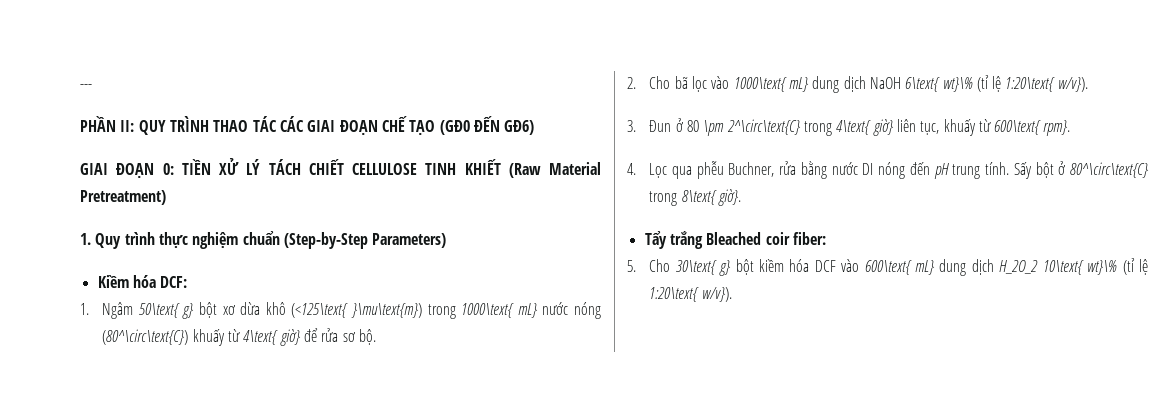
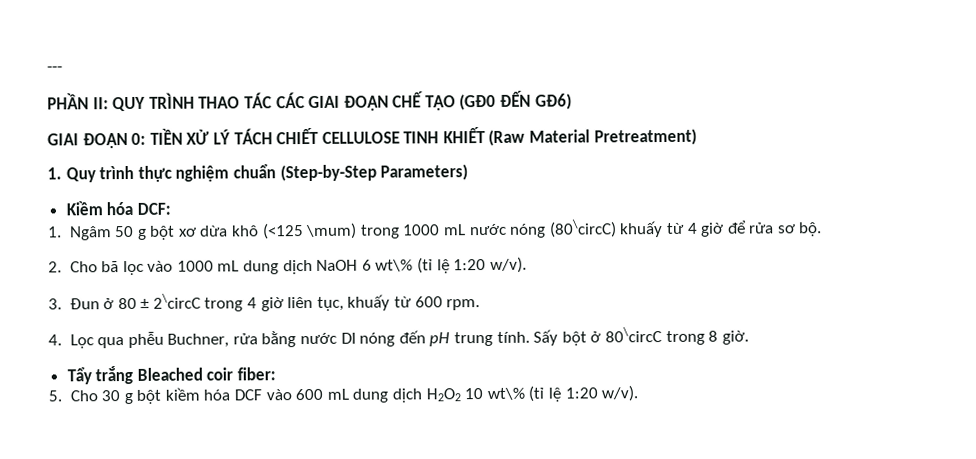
- 1. Ngâm 50\text{ g} bột xơ dừa khô (<125\text{ }\mu\text{m}) trong 1000\text{ mL} nước nóng (80^\circ\text{C}) khuấy từ 4\text{ giờ} để rửa sơ bộ.
+ 1. Ngâm 50 g bột xơ dừa khô (<125 \mum) trong 1000 mL nước nóng (80\circC) khuấy từ 4 giờ để rửa sơ bộ.
- 2. Cho bã lọc vào 1000\text{ mL} dung dịch NaOH 6\text{ wt}\% (tỉ lệ 1:20\text{ w/v}).
+ 2. Cho bã lọc vào 1000 mL dung dịch NaOH 6 wt\% (tỉ lệ 1:20 w/v).
- 3. Đun ở 80 \pm 2^\circ\text{C} trong 4\text{ giờ} liên tục, khuấy từ 600\text{ rpm}.
+ 3. Đun ở 80 ± 2\circC trong 4 giờ liên tục, khuấy từ 600 rpm.
- Sấy bột ở 80^\circ\text{C} trong 8\text{ giờ}.
+ Sấy bột ở 80\circC trong 8 giờ.
- 5. Cho 30\text{ g} bột kiềm hóa DCF vào 600\text{ mL} dung dịch H_2O_2 10\text{ wt}\% (tỉ lệ 1:20\text{ w/v}).
+ 5. Cho 30 g bột kiềm hóa DCF vào 600 mL dung dịch H2O2 10 wt\% (tỉ lệ 1:20 w/v).

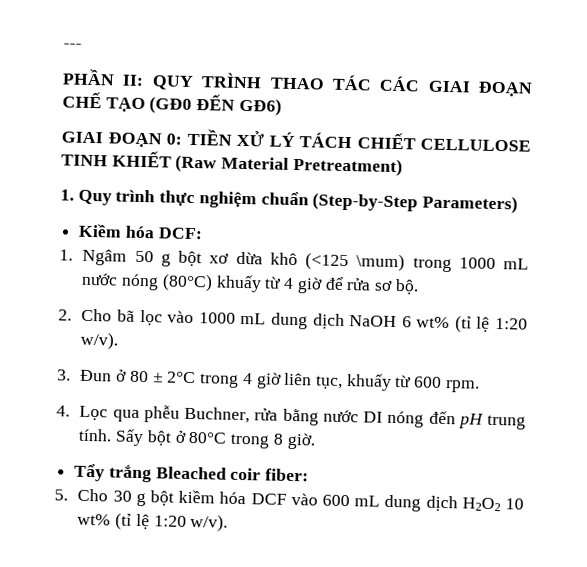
- 1. Ngâm 50 g bột xơ dừa khô (<125 \mum) trong 1000 mL nước nóng (80\circC) khuấy từ 4 giờ để rửa sơ bộ.
+ 1. Ngâm 50 g bột xơ dừa khô (<125 \mum) trong 1000 mL nước nóng (80°C) khuấy từ 4 giờ để rửa sơ bộ.
- 2. Cho bã lọc vào 1000 mL dung dịch NaOH 6 wt\% (tỉ lệ 1:20 w/v).
+ 2. Cho bã lọc vào 1000 mL dung dịch NaOH 6 wt% (tỉ lệ 1:20 w/v).
- 3. Đun ở 80 ± 2\circC trong 4 giờ liên tục, khuấy từ 600 rpm.
+ 3. Đun ở 80 ± 2°C trong 4 giờ liên tục, khuấy từ 600 rpm.
- Sấy bột ở 80\circC trong 8 giờ.
+ Sấy bột ở 80°C trong 8 giờ.
- 5. Cho 30 g bột kiềm hóa DCF vào 600 mL dung dịch H2O2 10 wt\% (tỉ lệ 1:20 w/v).
+ 5. Cho 30 g bột kiềm hóa DCF vào 600 mL dung dịch H2O2 10 wt% (tỉ lệ 1:20 w/v).

